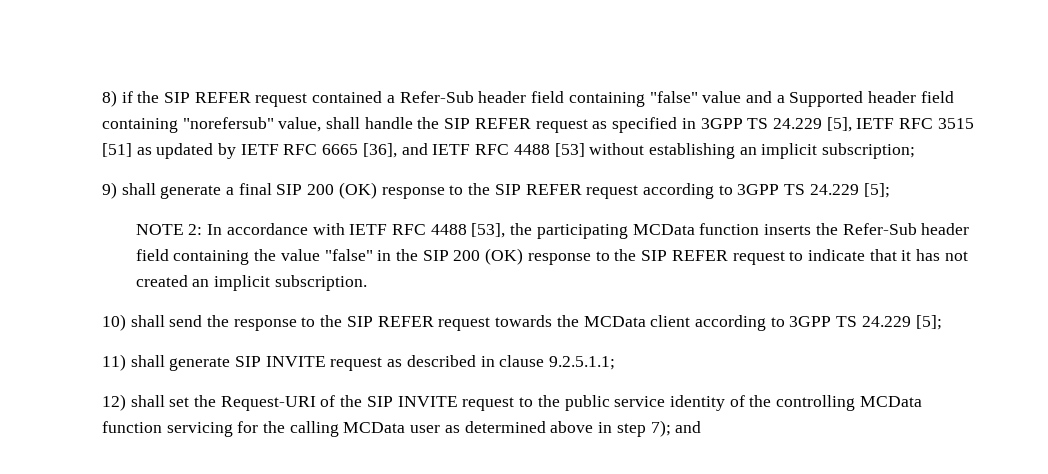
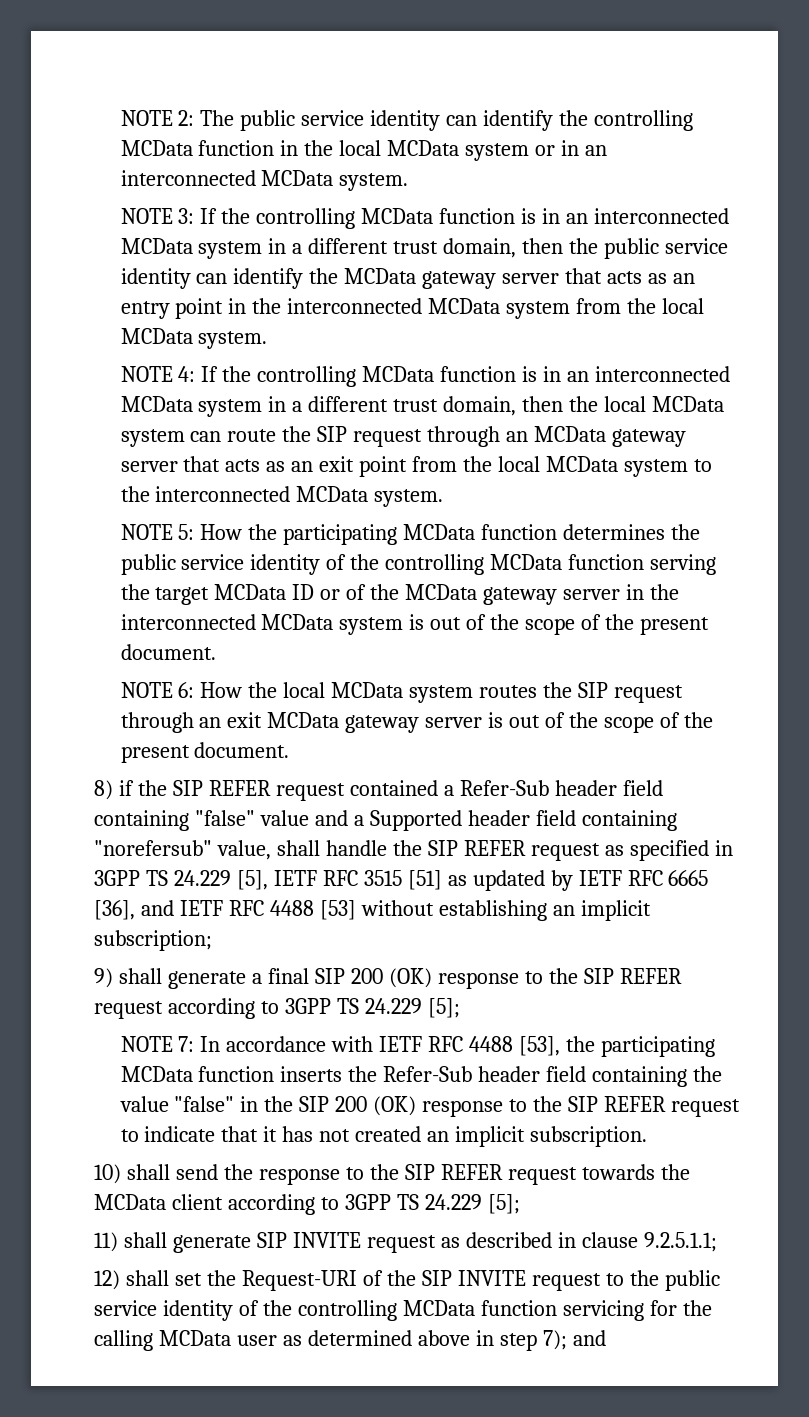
+ NOTE 2: The public service identity can identify the controlling MCData function in the local MCData system or in an interconnected MCData system.
+ NOTE 3: If the controlling MCData function is in an interconnected MCData system in a different trust domain, then the public service identity can identify the MCData gateway server that acts as an entry point in the interconnected MCData system from the local MCData system.
+ NOTE 4: If the controlling MCData function is in an interconnected MCData system in a different trust domain, then the local MCData system can route the SIP request through an MCData gateway server that acts as an exit point from the local MCData system to the interconnected MCData system.
+ NOTE 5: How the participating MCData function determines the public service identity of the controlling MCData function serving the target MCData ID or of the MCData gateway server in the interconnected MCData system is out of the scope of the present document.
+ NOTE 6: How the local MCData system routes the SIP request through an exit MCData gateway server is out of the scope of the present document.
- NOTE 2: In accordance with IETF RFC 4488 [53], the participating MCData function inserts the Refer-Sub header field containing the value "false" in the SIP 200 (OK) response to the SIP REFER request to indicate that it has not created an implicit subscription.
+ NOTE 7: In accordance with IETF RFC 4488 [53], the participating MCData function inserts the Refer-Sub header field containing the value "false" in the SIP 200 (OK) response to the SIP REFER request to indicate that it has not created an implicit subscription.

